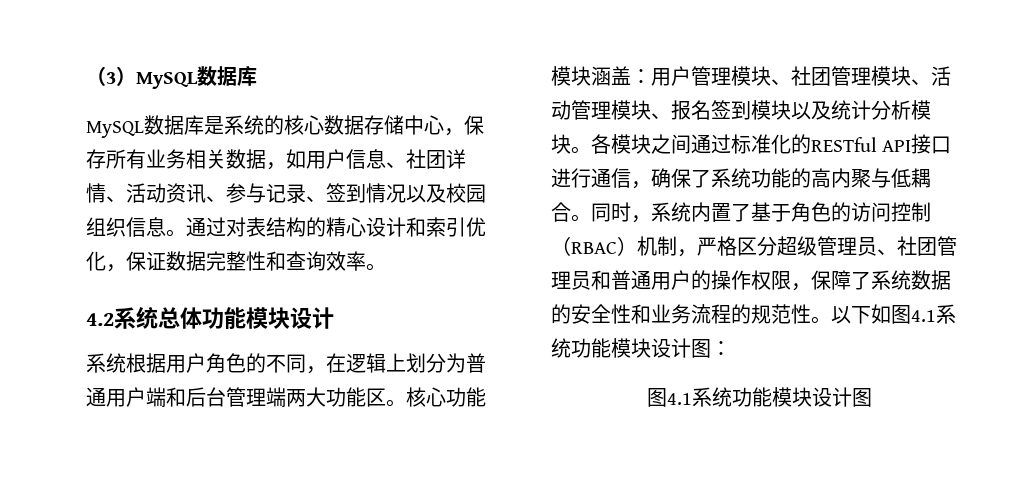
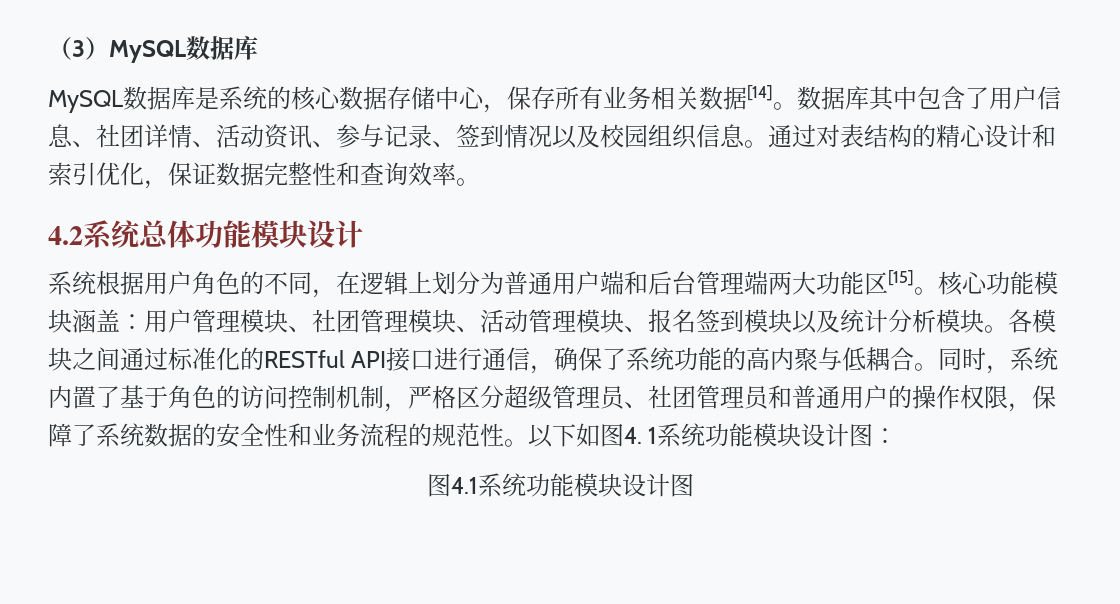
- MySQL数据库是系统的核心数据存储中心，保存所有业务相关数据，如用户信息、社团详情、活动资讯、参与记录、签到情况以及校园组织信息。
+ MySQL数据库是系统的核心数据存储中心，保存所有业务相关数据[14]。数据库其中包含了用户信息、社团详情、活动资讯、参与记录、签到情况以及校园组织信息。
- 系统根据用户角色的不同，在逻辑上划分为普通用户端和后台管理端两大功能区。
+ 系统根据用户角色的不同，在逻辑上划分为普通用户端和后台管理端两大功能区[15]。
- 同时，系统内置了基于角色的访问控制（RBAC）机制，严格区分超级管理员、社团管理员和普通用户的操作权限，保障了系统数据的安全性和业务流程的规范性。
+ 同时，系统内置了基于角色的访问控制机制，严格区分超级管理员、社团管理员和普通用户的操作权限，保障了系统数据的安全性和业务流程的规范性。
- 以下如图4.1系统功能模块设计图：
+ 以下如图4. 1系统功能模块设计图：

